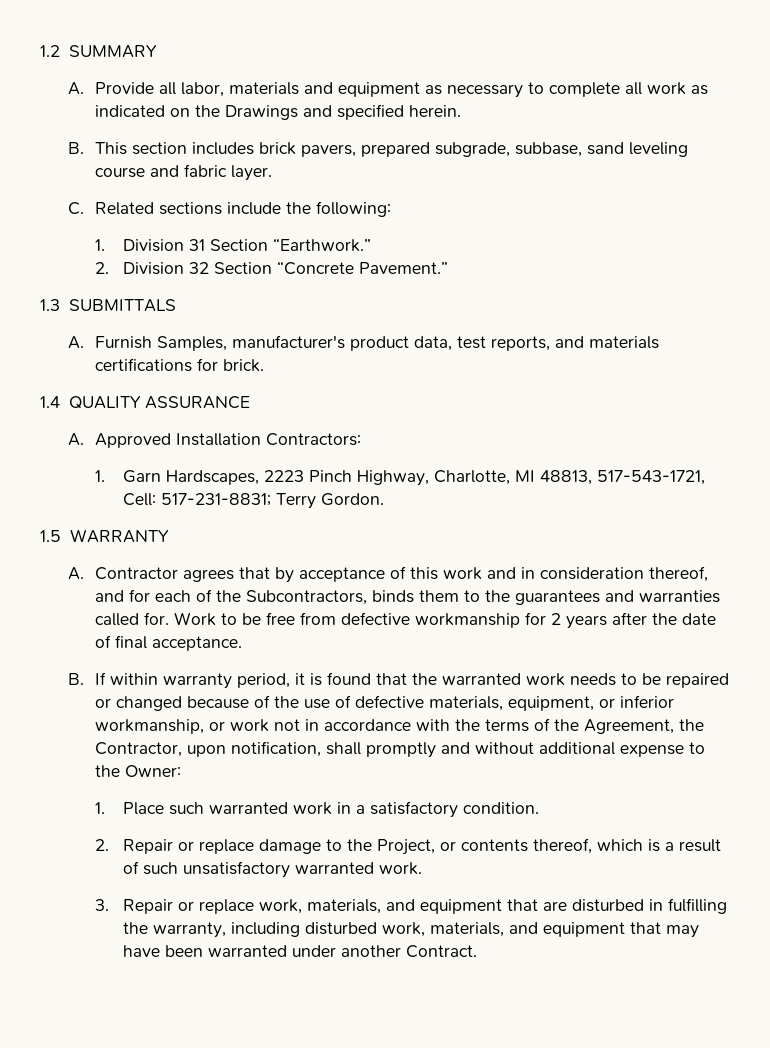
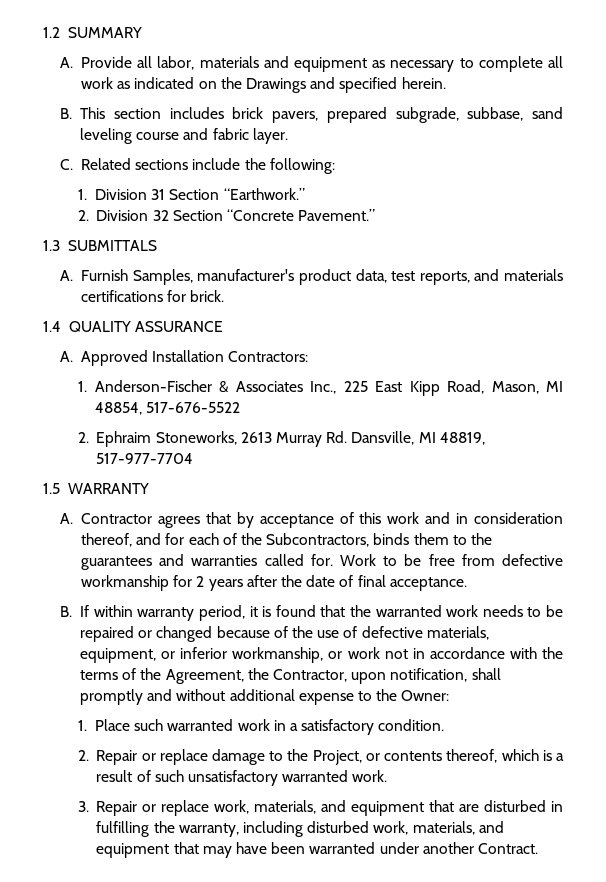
- 1. Garn Hardscapes, 2223 Pinch Highway, Charlotte, MI 48813, 517-543-1721, Cell: 517-231-8831; Terry Gordon.
+ 1. Anderson-Fischer & Associates Inc., 225 East Kipp Road, Mason, MI 48854, 517-676-5522
+ 2. Ephraim Stoneworks, 2613 Murray Rd. Dansville, MI 48819, 517-977-7704

